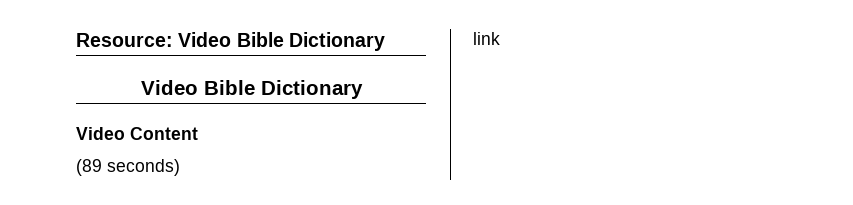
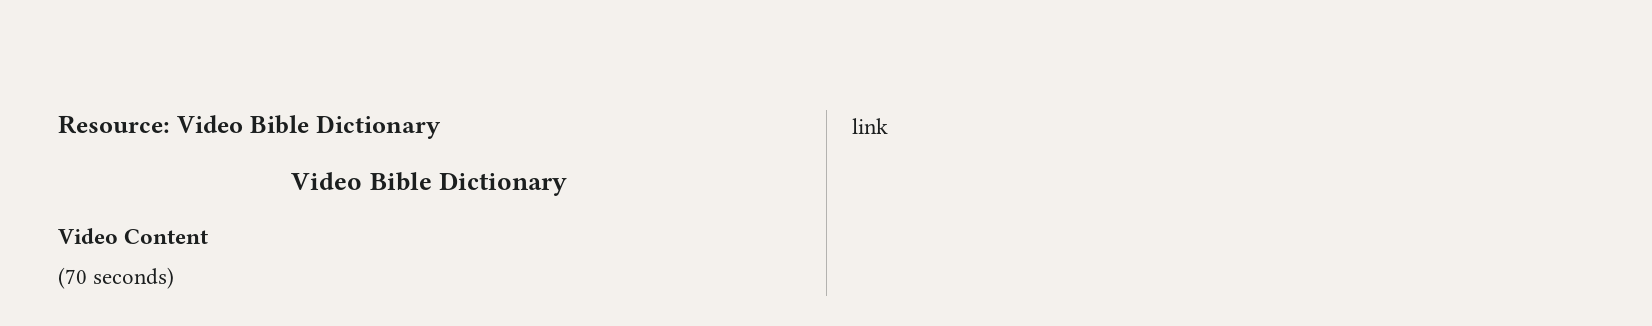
- (89 seconds)
+ (70 seconds)

